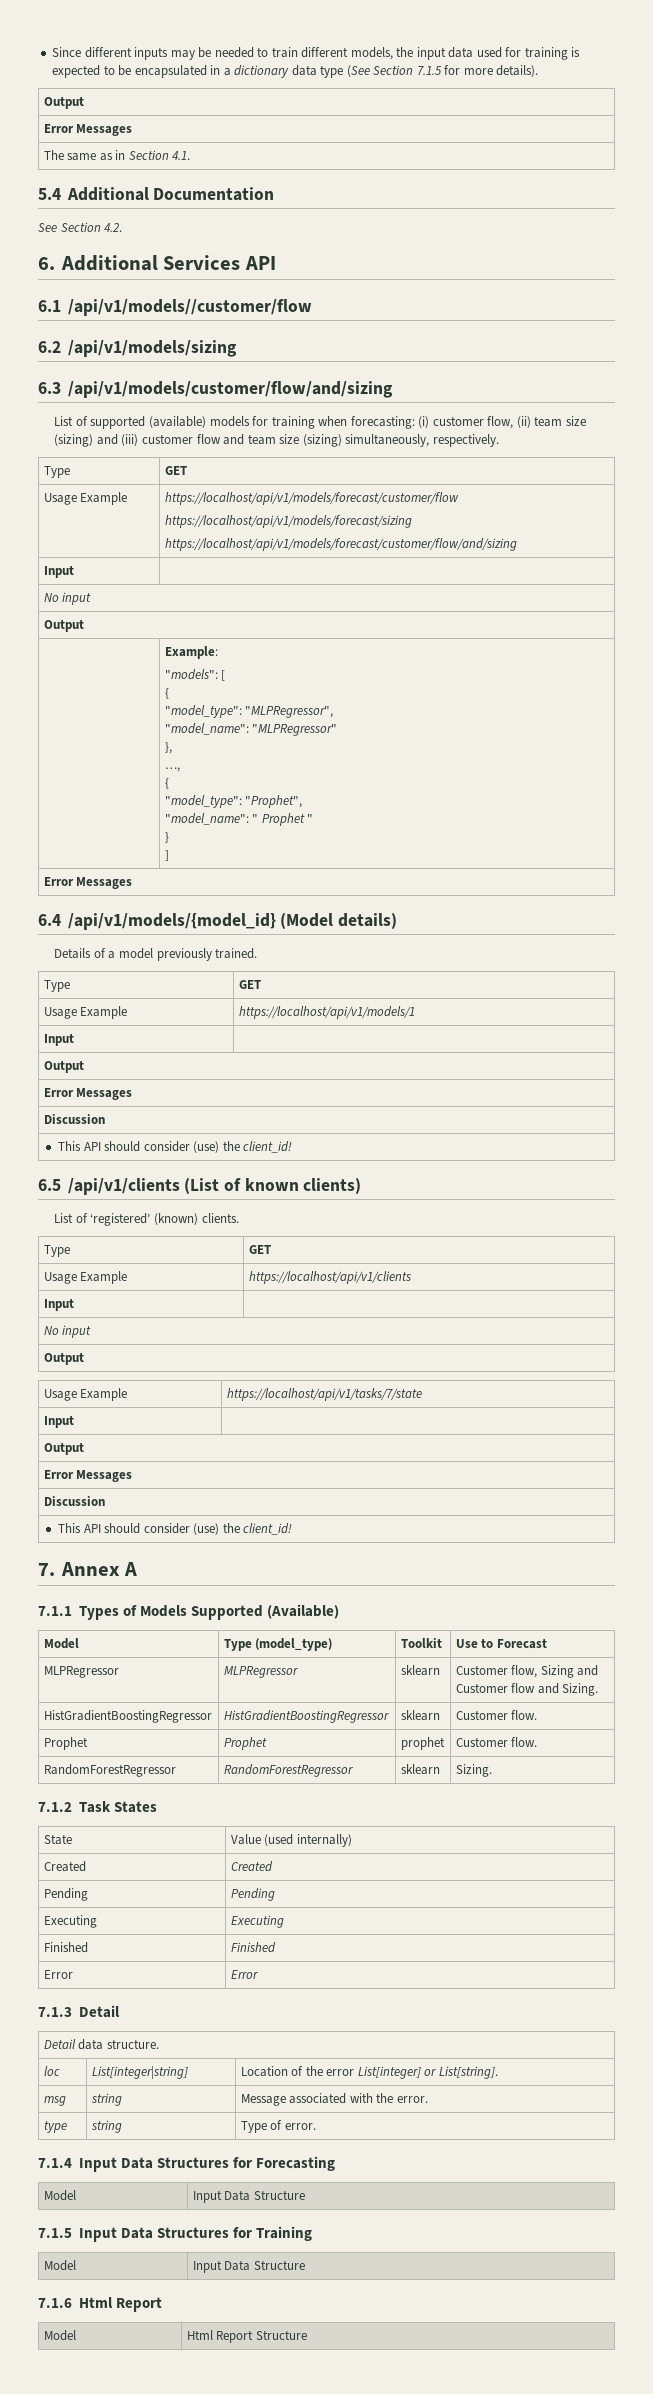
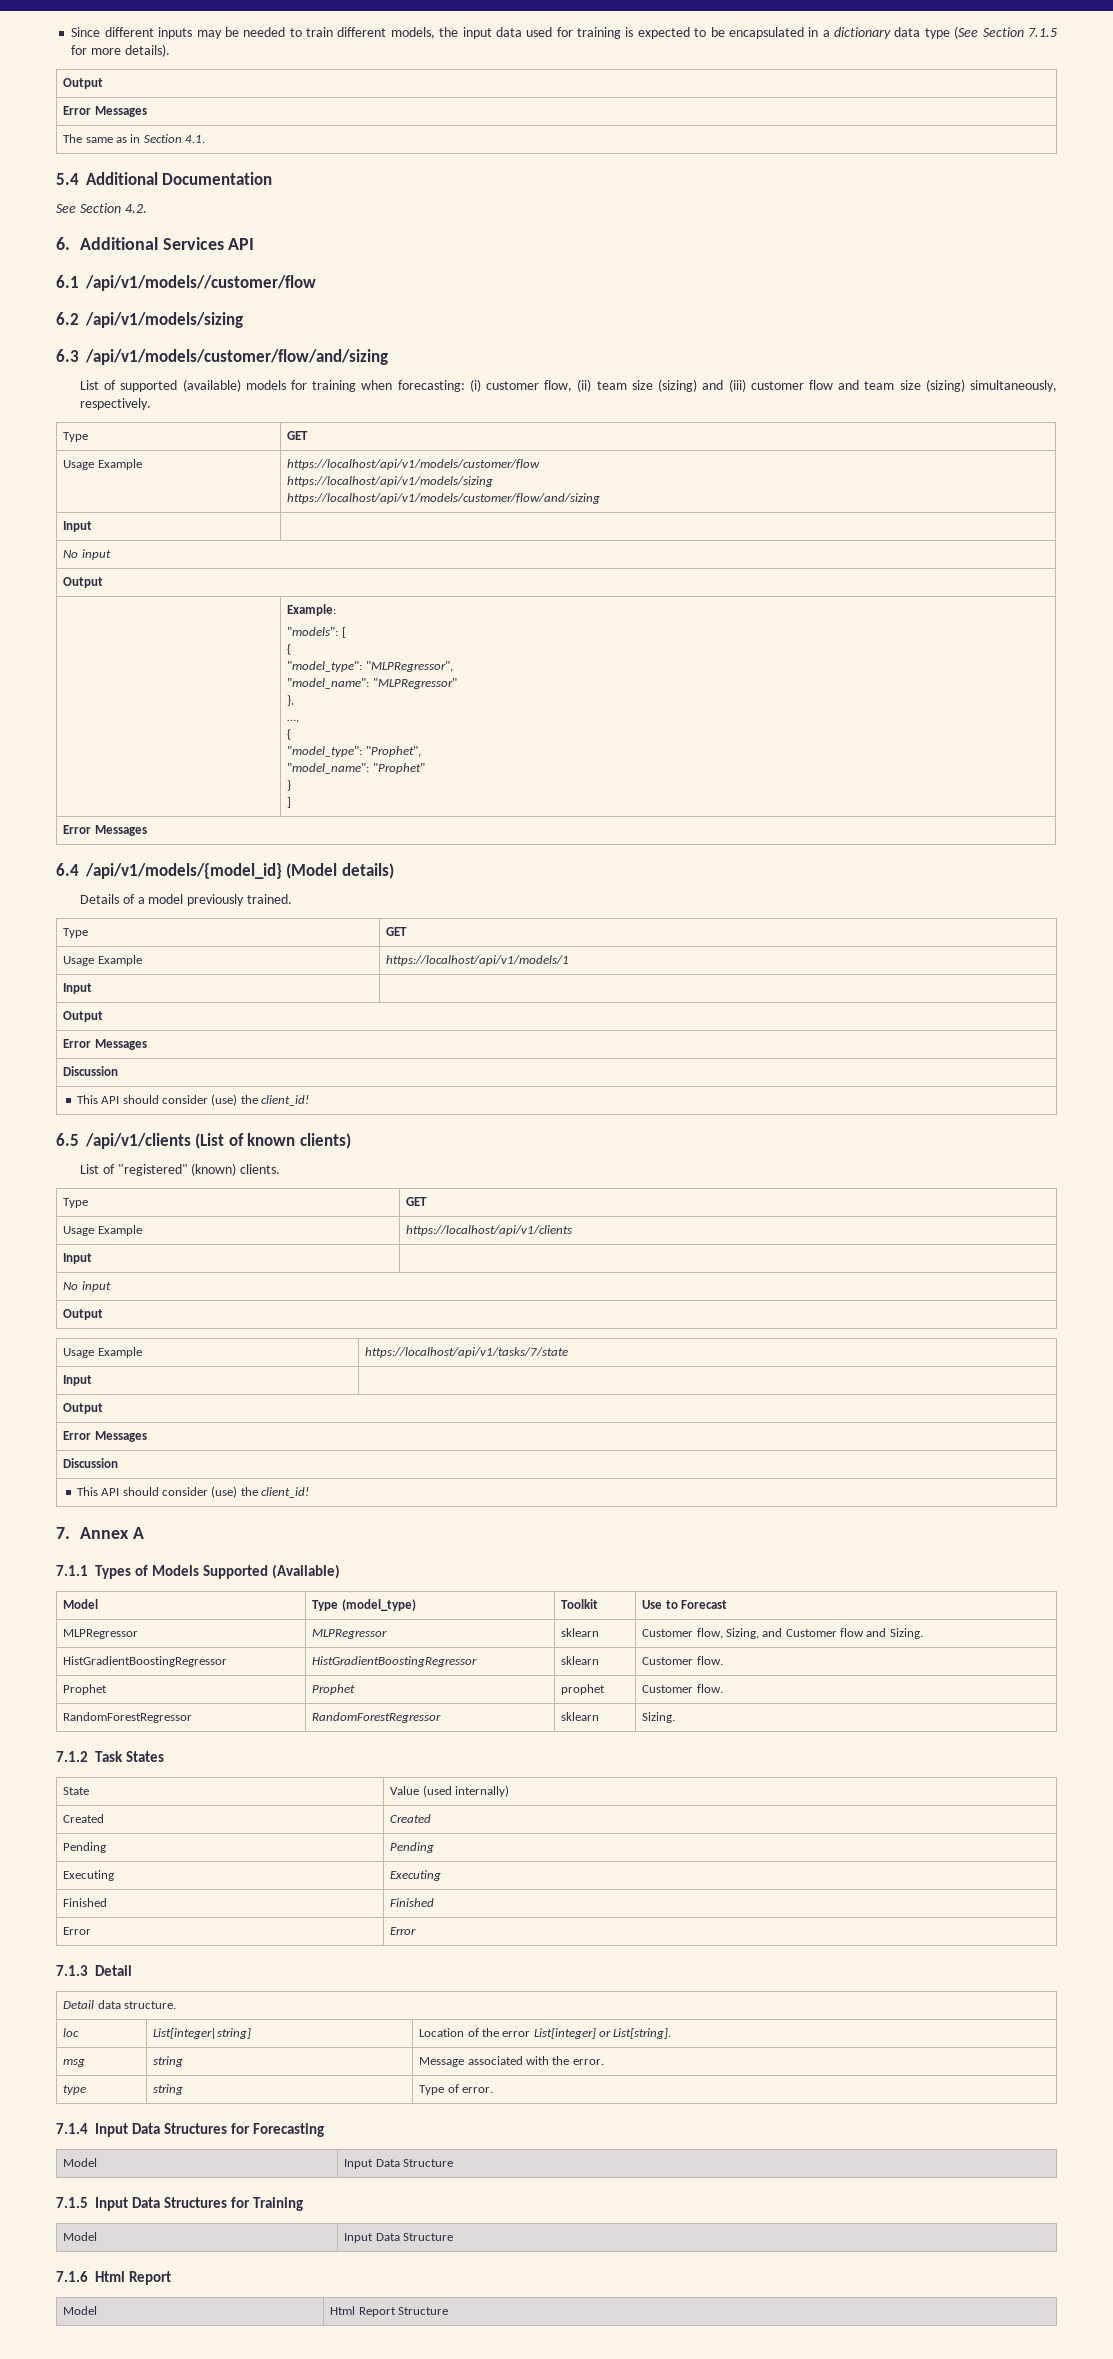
- Usage Example | https://localhost/api/v1/models/forecast/customer/flow
- https://localhost/api/v1/models/forecast/sizing
- https://localhost/api/v1/models/forecast/customer/flow/and/sizing
+ Usage Example | https://localhost/api/v1/models/customer/flow
+ https://localhost/api/v1/models/sizing
+ https://localhost/api/v1/models/customer/flow/and/sizing
  | Example:
  "models": [
  {
  "model_type": "MLPRegressor",
  "model_name": "MLPRegressor"
  },
  …,
  {
  "model_type": "Prophet",
- "model_name": " Prophet "
+ "model_name": "Prophet"
- List of ‘registered’ (known) clients.
+ List of "registered" (known) clients.
- MLPRegressor | MLPRegressor | sklearn | Customer flow, Sizing and Customer flow and Sizing.
+ MLPRegressor | MLPRegressor | sklearn | Customer flow, Sizing, and Customer flow and Sizing.

